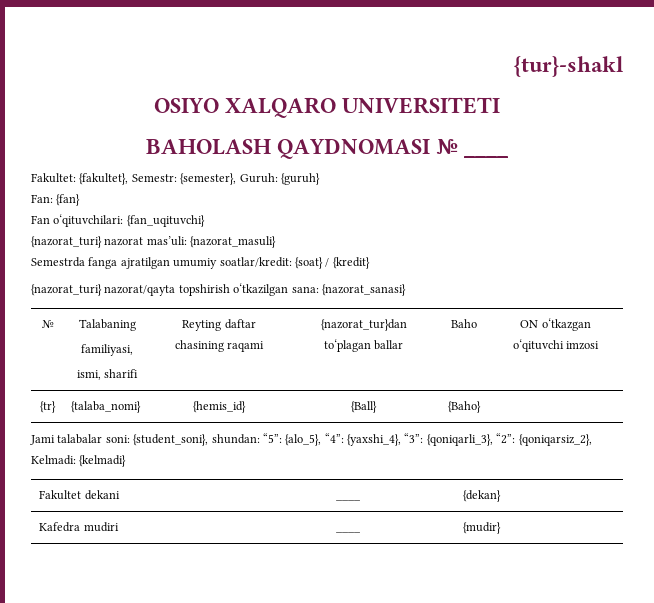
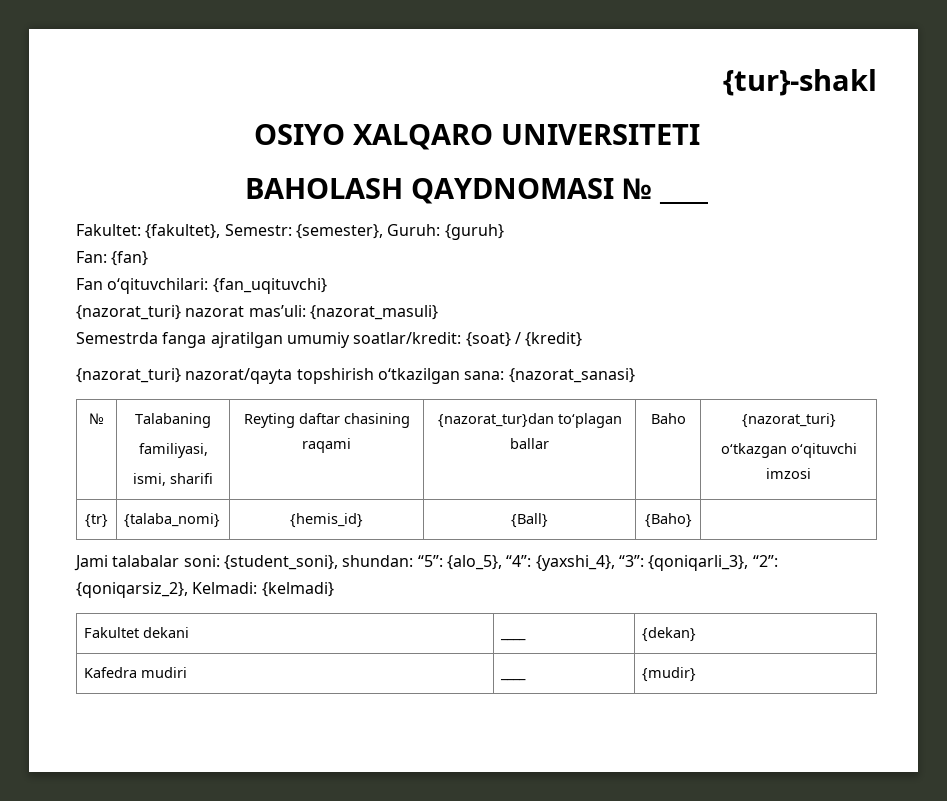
  № | Talabaning
  familiyasi,
- ismi, sharifi | Reyting daftar chasining raqami | {nazorat_tur}dan to‘plagan ballar | Baho | ON o‘tkazgan o‘qituvchi imzosi
+ ismi, sharifi | Reyting daftar chasining raqami | {nazorat_tur}dan to‘plagan ballar | Baho | {nazorat_turi}
+ o‘tkazgan o‘qituvchi imzosi

